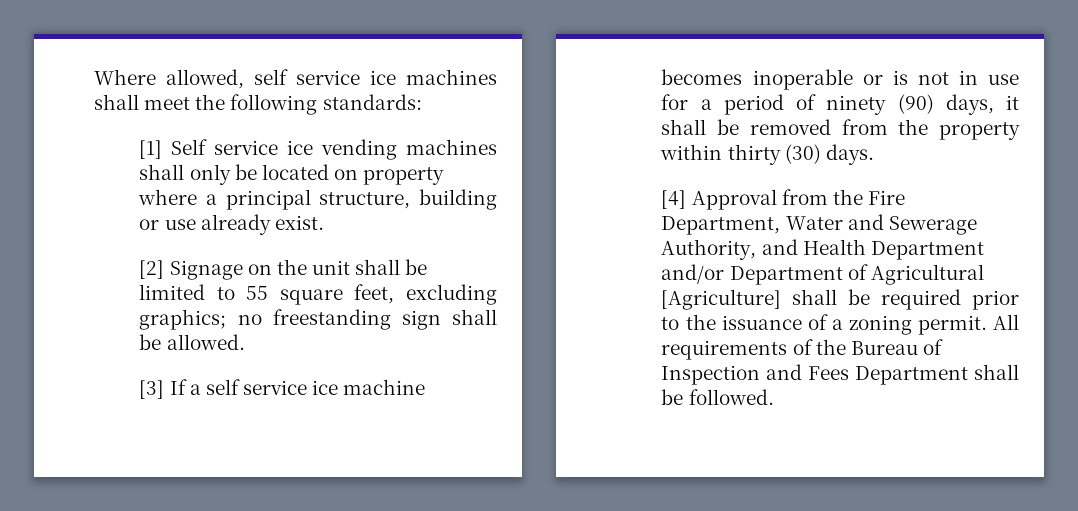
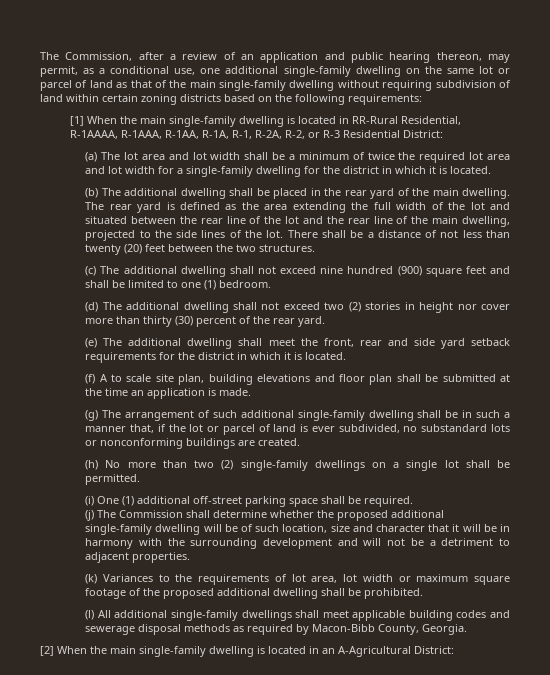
- Where allowed, self service ice machines shall meet the following standards:
+ The Commission, after a review of an application and public hearing thereon, may permit, as a conditional use, one additional single-family dwelling on the same lot or parcel of land as that of the main single-family dwelling without requiring subdivision of land within certain zoning districts based on the following requirements:
- [1] Self service ice vending machines shall only be located on property where a principal structure, building or use already exist.
- [2] Signage on the unit shall be limited to 55 square feet, excluding graphics; no freestanding sign shall be allowed.
- [3] If a self service ice machine becomes inoperable or is not in use for a period of ninety (90) days, it shall be removed from the property within thirty (30) days.
- [4] Approval from the Fire Department, Water and Sewerage Authority, and Health Department and/or Department of Agricultural [Agriculture] shall be required prior to the issuance of a zoning permit. All requirements of the Bureau of Inspection and Fees Department shall be followed.
+ [1] When the main single-family dwelling is located in RR-Rural Residential, R-1AAAA, R-1AAA, R-1AA, R-1A, R-1, R-2A, R-2, or R-3 Residential District:
+ (a) The lot area and lot width shall be a minimum of twice the required lot area and lot width for a single-family dwelling for the district in which it is located.
+ (b) The additional dwelling shall be placed in the rear yard of the main dwelling. The rear yard is defined as the area extending the full width of the lot and situated between the rear line of the lot and the rear line of the main dwelling, projected to the side lines of the lot. There shall be a distance of not less than twenty (20) feet between the two structures.
+ (c) The additional dwelling shall not exceed nine hundred (900) square feet and shall be limited to one (1) bedroom.
+ (d) The additional dwelling shall not exceed two (2) stories in height nor cover more than thirty (30) percent of the rear yard.
+ (e) The additional dwelling shall meet the front, rear and side yard setback requirements for the district in which it is located.
+ (f) A to scale site plan, building elevations and floor plan shall be submitted at the time an application is made.
+ (g) The arrangement of such additional single-family dwelling shall be in such a manner that, if the lot or parcel of land is ever subdivided, no substandard lots or nonconforming buildings are created.
+ (h) No more than two (2) single-family dwellings on a single lot shall be permitted.
+ (i) One (1) additional off-street parking space shall be required.
+ (j) The Commission shall determine whether the proposed additional single-family dwelling will be of such location, size and character that it will be in harmony with the surrounding development and will not be a detriment to adjacent properties.
+ (k) Variances to the requirements of lot area, lot width or maximum square footage of the proposed additional dwelling shall be prohibited.
+ (l) All additional single-family dwellings shall meet applicable building codes and sewerage disposal methods as required by Macon-Bibb County, Georgia.
+ [2] When the main single-family dwelling is located in an A-Agricultural District:

